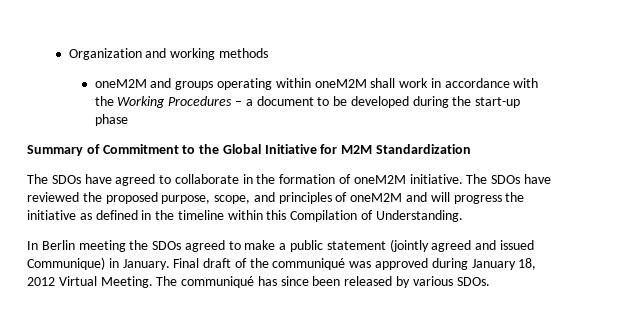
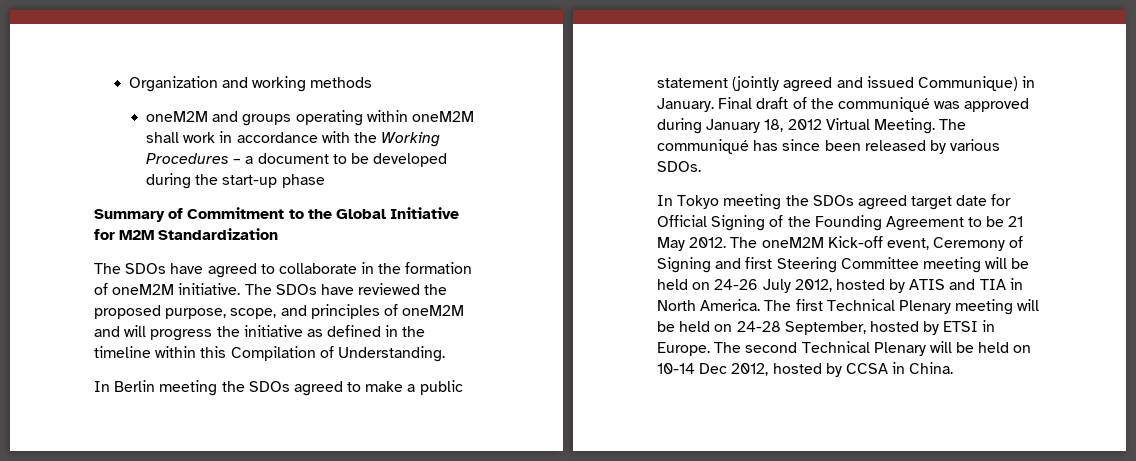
+ In Tokyo meeting the SDOs agreed target date for Official Signing of the Founding Agreement to be 21 May 2012. The oneM2M Kick-off event, Ceremony of Signing and first Steering Committee meeting will be held on 24-26 July 2012, hosted by ATIS and TIA in North America. The first Technical Plenary meeting will be held on 24-28 September, hosted by ETSI in Europe. The second Technical Plenary will be held on 10-14 Dec 2012, hosted by CCSA in China.

